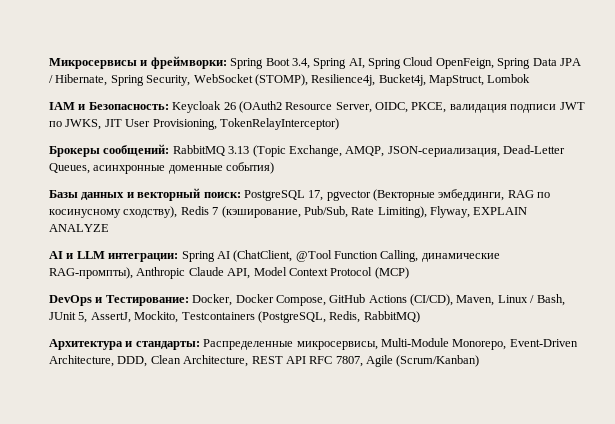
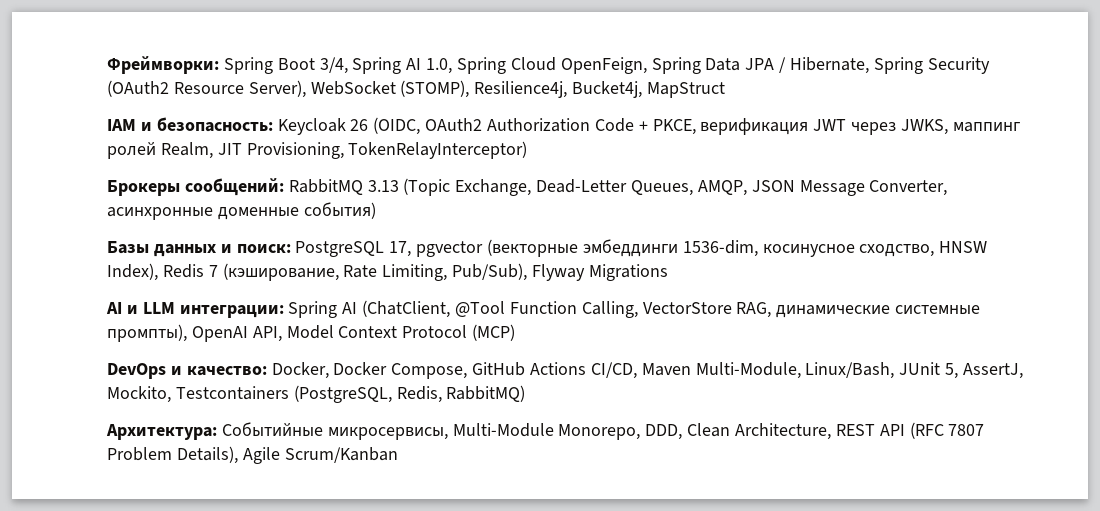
- Микросервисы и фреймворки: Spring Boot 3.4, Spring AI, Spring Cloud OpenFeign, Spring Data JPA / Hibernate, Spring Security, WebSocket (STOMP), Resilience4j, Bucket4j, MapStruct, Lombok
+ Фреймворки: Spring Boot 3/4, Spring AI 1.0, Spring Cloud OpenFeign, Spring Data JPA / Hibernate, Spring Security (OAuth2 Resource Server), WebSocket (STOMP), Resilience4j, Bucket4j, MapStruct
- IAM и Безопасность: Keycloak 26 (OAuth2 Resource Server, OIDC, PKCE, валидация подписи JWT по JWKS, JIT User Provisioning, TokenRelayInterceptor)
+ IAM и безопасность: Keycloak 26 (OIDC, OAuth2 Authorization Code + PKCE, верификация JWT через JWKS, маппинг ролей Realm, JIT Provisioning, TokenRelayInterceptor)
- Брокеры сообщений: RabbitMQ 3.13 (Topic Exchange, AMQP, JSON-сериализация, Dead-Letter Queues, асинхронные доменные события)
+ Брокеры сообщений: RabbitMQ 3.13 (Topic Exchange, Dead-Letter Queues, AMQP, JSON Message Converter, асинхронные доменные события)
- Базы данных и векторный поиск: PostgreSQL 17, pgvector (Векторные эмбеддинги, RAG по косинусному сходству), Redis 7 (кэширование, Pub/Sub, Rate Limiting), Flyway, EXPLAIN ANALYZE
+ Базы данных и поиск: PostgreSQL 17, pgvector (векторные эмбеддинги 1536-dim, косинусное сходство, HNSW Index), Redis 7 (кэширование, Rate Limiting, Pub/Sub), Flyway Migrations
- AI и LLM интеграции: Spring AI (ChatClient, @Tool Function Calling, динамические RAG-промпты), Anthropic Claude API, Model Context Protocol (MCP)
+ AI и LLM интеграции: Spring AI (ChatClient, @Tool Function Calling, VectorStore RAG, динамические системные промпты), OpenAI API, Model Context Protocol (MCP)
- DevOps и Тестирование: Docker, Docker Compose, GitHub Actions (CI/CD), Maven, Linux / Bash, JUnit 5, AssertJ, Mockito, Testcontainers (PostgreSQL, Redis, RabbitMQ)
+ DevOps и качество: Docker, Docker Compose, GitHub Actions CI/CD, Maven Multi-Module, Linux/Bash, JUnit 5, AssertJ, Mockito, Testcontainers (PostgreSQL, Redis, RabbitMQ)
- Архитектура и стандарты: Распределенные микросервисы, Multi-Module Monorepo, Event-Driven Architecture, DDD, Clean Architecture, REST API RFC 7807, Agile (Scrum/Kanban)
+ Архитектура: Событийные микросервисы, Multi-Module Monorepo, DDD, Clean Architecture, REST API (RFC 7807 Problem Details), Agile Scrum/Kanban

